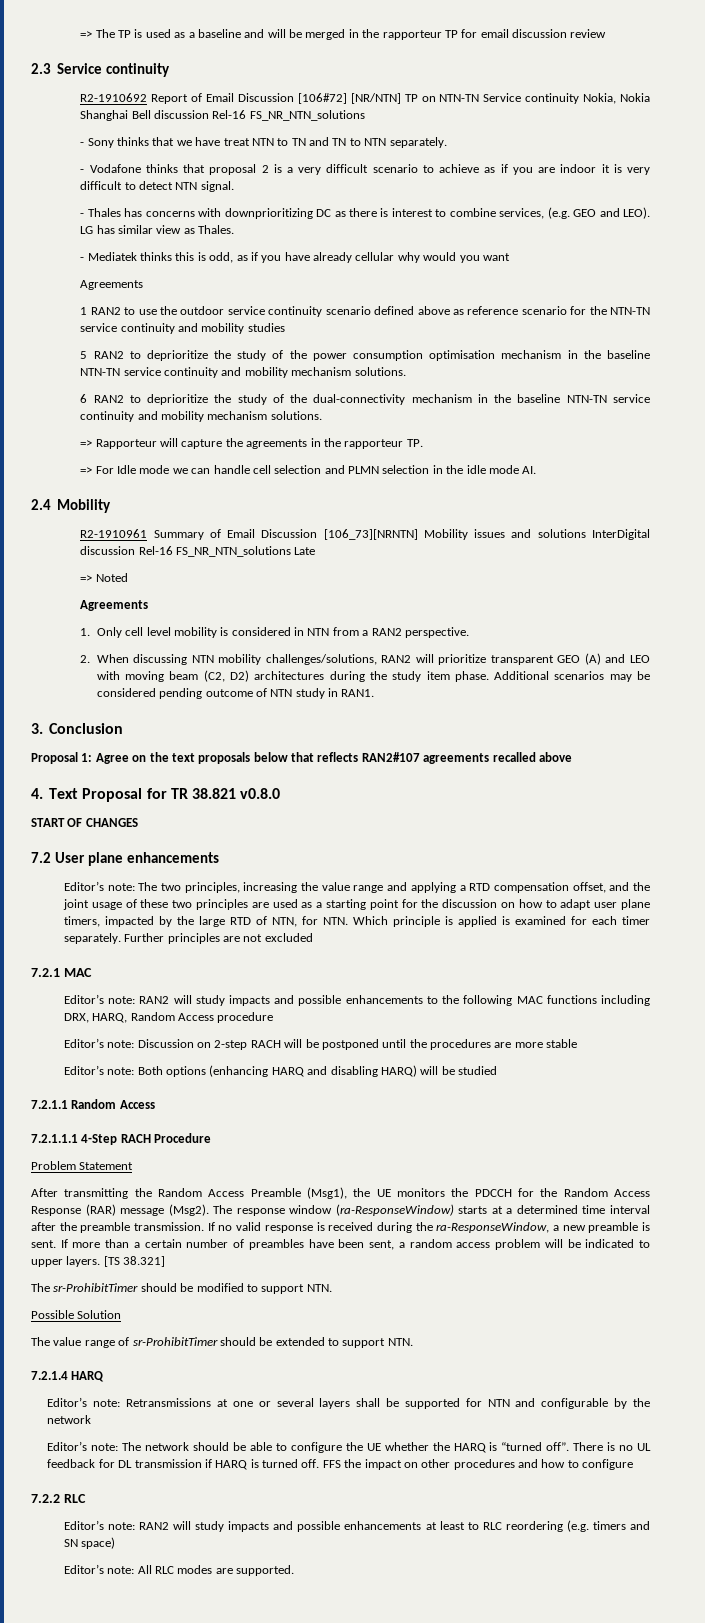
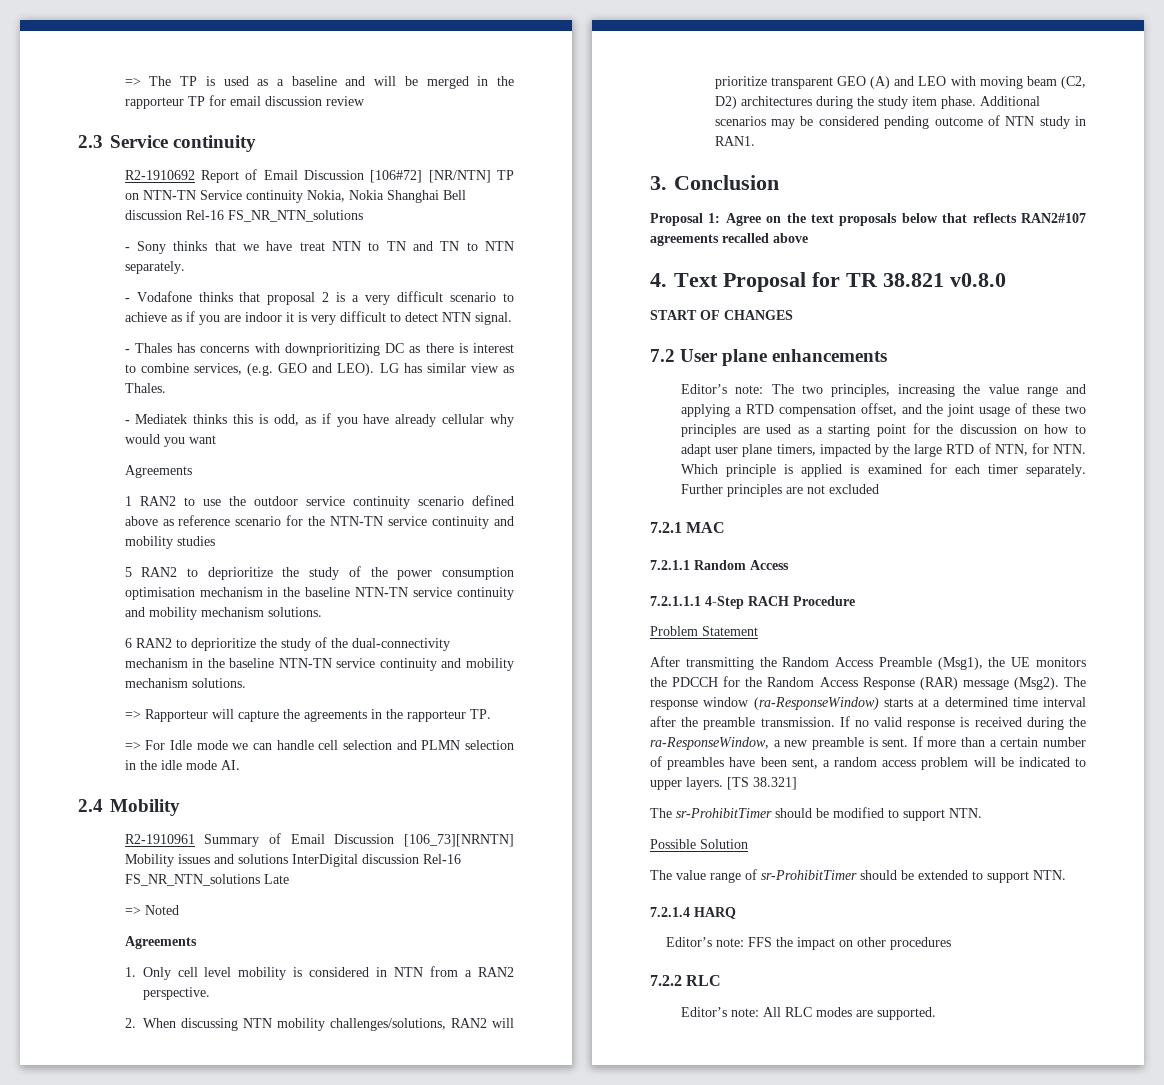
- Editor’s note: RAN2 will study impacts and possible enhancements to the following MAC functions including DRX, HARQ, Random Access procedure
- Editor’s note: Discussion on 2-step RACH will be postponed until the procedures are more stable
- Editor’s note: Both options (enhancing HARQ and disabling HARQ) will be studied
- Editor’s note: Retransmissions at one or several layers shall be supported for NTN and configurable by the network
- Editor’s note: The network should be able to configure the UE whether the HARQ is “turned off”. There is no UL feedback for DL transmission if HARQ is turned off. FFS the impact on other procedures and how to configure
+ Editor’s note: FFS the impact on other procedures
  7.2.2 RLC
- Editor’s note: RAN2 will study impacts and possible enhancements at least to RLC reordering (e.g. timers and SN space)

